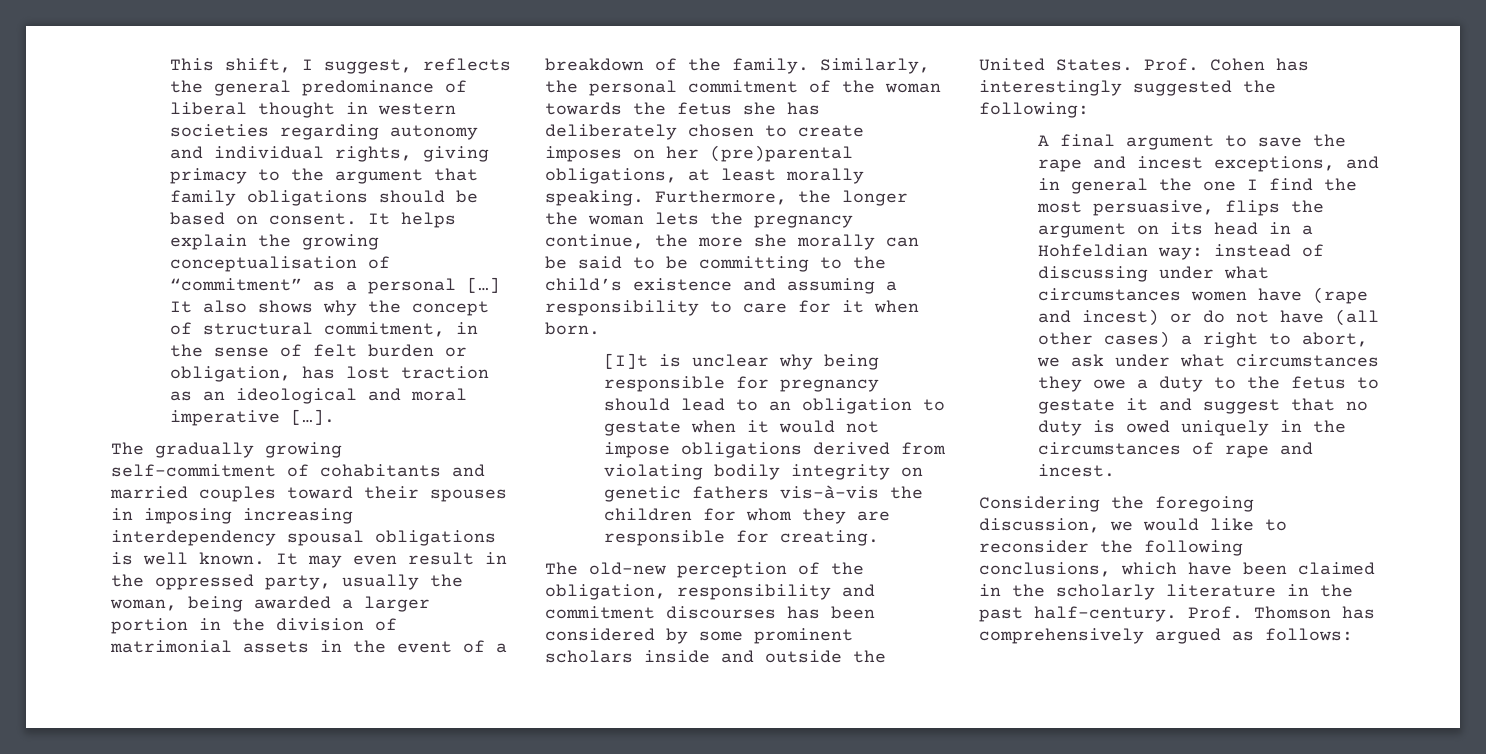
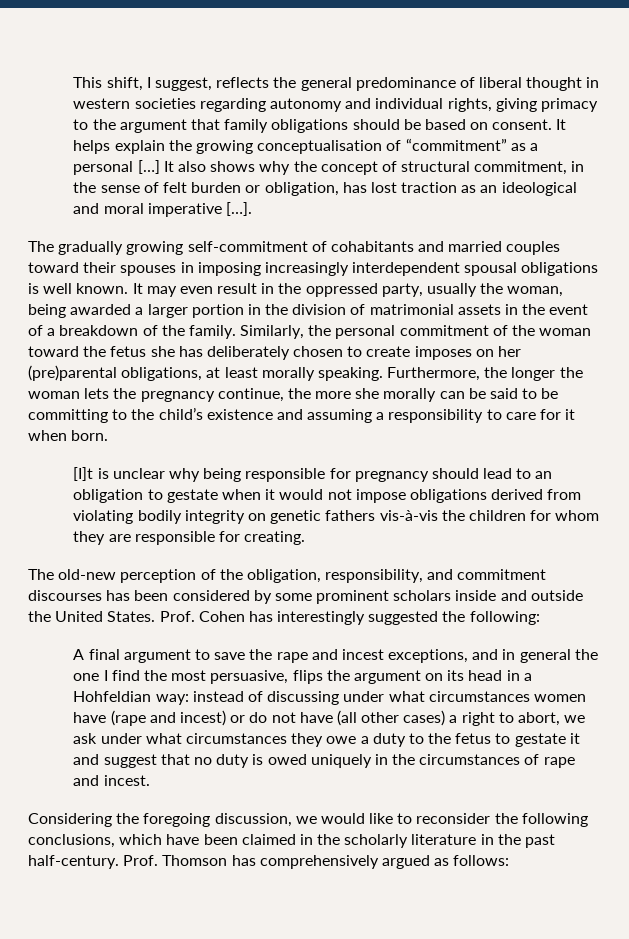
- The gradually growing self-commitment of cohabitants and married couples toward their spouses in imposing increasing interdependency spousal obligations is well known.
+ The gradually growing self-commitment of cohabitants and married couples toward their spouses in imposing increasingly interdependent spousal obligations is well known.
- Similarly, the personal commitment of the woman towards the fetus she has deliberately chosen to create imposes on her (pre)parental obligations, at least morally speaking.
+ Similarly, the personal commitment of the woman toward the fetus she has deliberately chosen to create imposes on her (pre)parental obligations, at least morally speaking.
- The old-new perception of the obligation, responsibility and commitment discourses has been considered by some prominent scholars inside and outside the United States.
+ The old-new perception of the obligation, responsibility, and commitment discourses has been considered by some prominent scholars inside and outside the United States.

